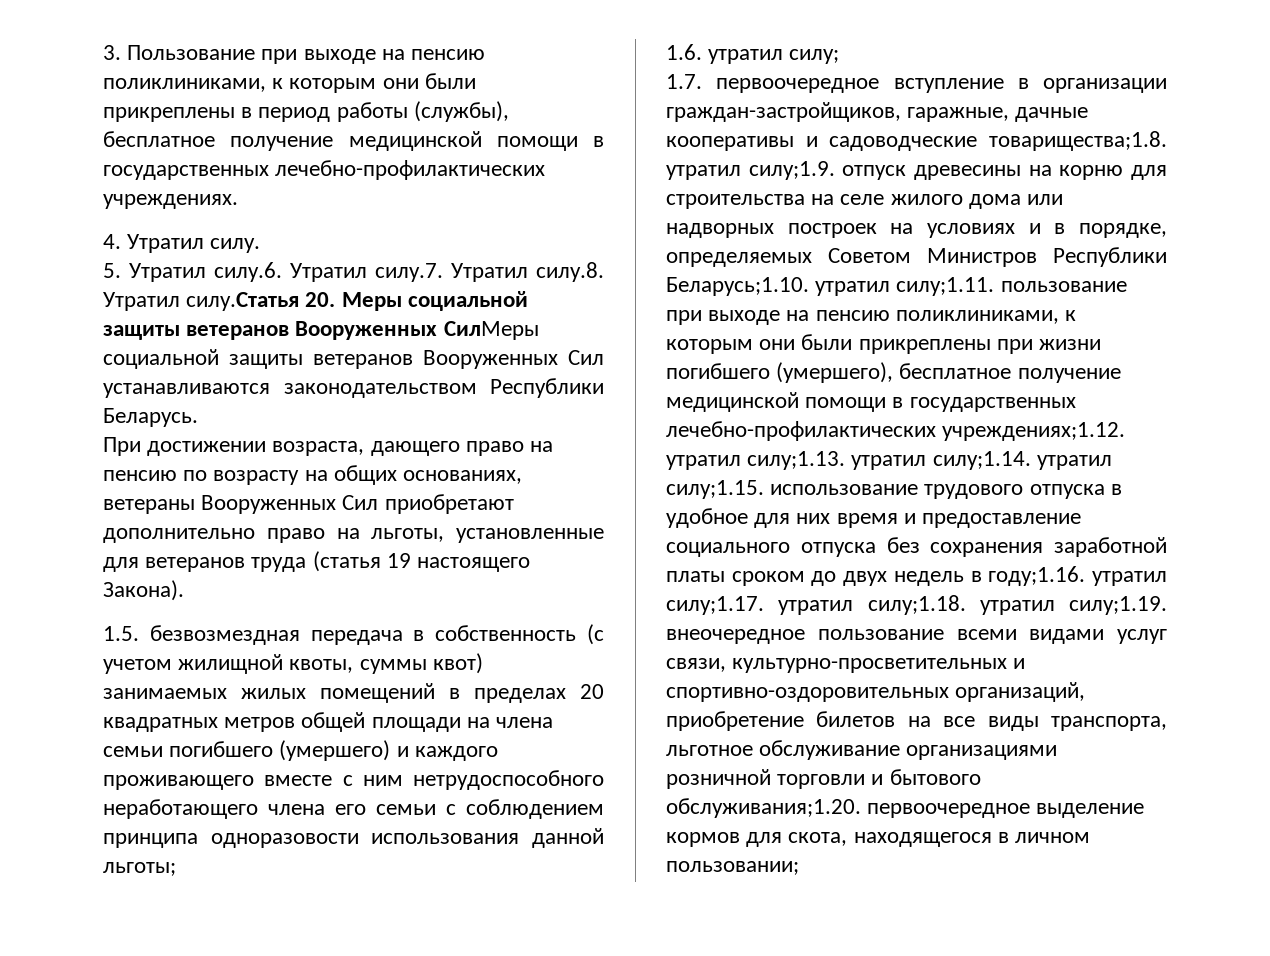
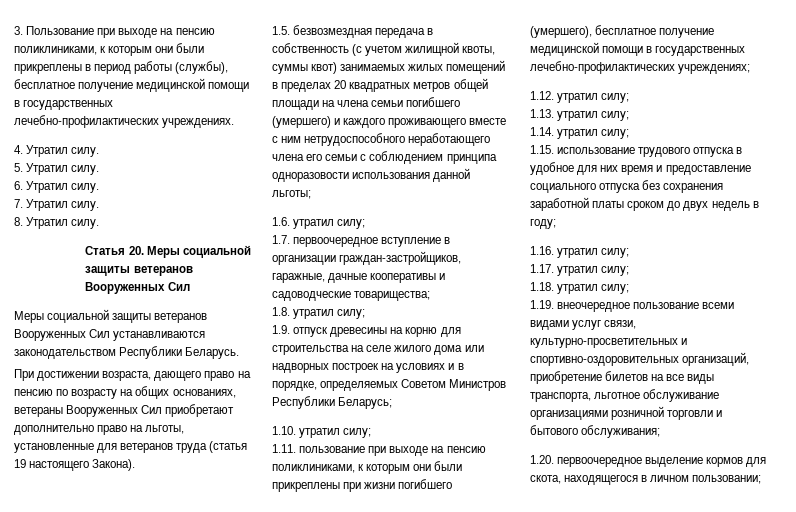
- 5. Утратил силу.6. Утратил силу.7. Утратил силу.8. Утратил силу.Статья 20. Меры социальной защиты ветеранов Вооруженных СилМеры социальной защиты ветеранов Вооруженных Сил устанавливаются законодательством Республики Беларусь.
+ 5. Утратил силу.
+ 6. Утратил силу.
+ 7. Утратил силу.
+ 8. Утратил силу.
+ Статья 20. Меры социальной защиты ветеранов Вооруженных Сил
+ Меры социальной защиты ветеранов Вооруженных Сил устанавливаются законодательством Республики Беларусь.
- 1.7. первоочередное вступление в организации граждан-застройщиков, гаражные, дачные кооперативы и садоводческие товарищества;1.8. утратил силу;1.9. отпуск древесины на корню для строительства на селе жилого дома или надворных построек на условиях и в порядке, определяемых Советом Министров Республики Беларусь;1.10. утратил силу;1.11. пользование при выходе на пенсию поликлиниками, к которым они были прикреплены при жизни погибшего (умершего), бесплатное получение медицинской помощи в государственных лечебно-профилактических учреждениях;1.12. утратил силу;1.13. утратил силу;1.14. утратил силу;1.15. использование трудового отпуска в удобное для них время и предоставление социального отпуска без сохранения заработной платы сроком до двух недель в году;1.16. утратил силу;1.17. утратил силу;1.18. утратил силу;1.19. внеочередное пользование всеми видами услуг связи, культурно-просветительных и спортивно-оздоровительных организаций, приобретение билетов на все виды транспорта, льготное обслуживание организациями розничной торговли и бытового обслуживания;1.20. первоочередное выделение кормов для скота, находящегося в личном пользовании;
+ 1.7. первоочередное вступление в организации граждан-застройщиков, гаражные, дачные кооперативы и садоводческие товарищества;
+ 1.8. утратил силу;
+ 1.9. отпуск древесины на корню для строительства на селе жилого дома или надворных построек на условиях и в порядке, определяемых Советом Министров Республики Беларусь;
+ 1.10. утратил силу;
+ 1.11. пользование при выходе на пенсию поликлиниками, к которым они были прикреплены при жизни погибшего (умершего), бесплатное получение медицинской помощи в государственных лечебно-профилактических учреждениях;
+ 1.12. утратил силу;
+ 1.13. утратил силу;
+ 1.14. утратил силу;
+ 1.15. использование трудового отпуска в удобное для них время и предоставление социального отпуска без сохранения заработной платы сроком до двух недель в году;
+ 1.16. утратил силу;
+ 1.17. утратил силу;
+ 1.18. утратил силу;
+ 1.19. внеочередное пользование всеми видами услуг связи, культурно-просветительных и спортивно-оздоровительных организаций, приобретение билетов на все виды транспорта, льготное обслуживание организациями розничной торговли и бытового обслуживания;
+ 1.20. первоочередное выделение кормов для скота, находящегося в личном пользовании;

